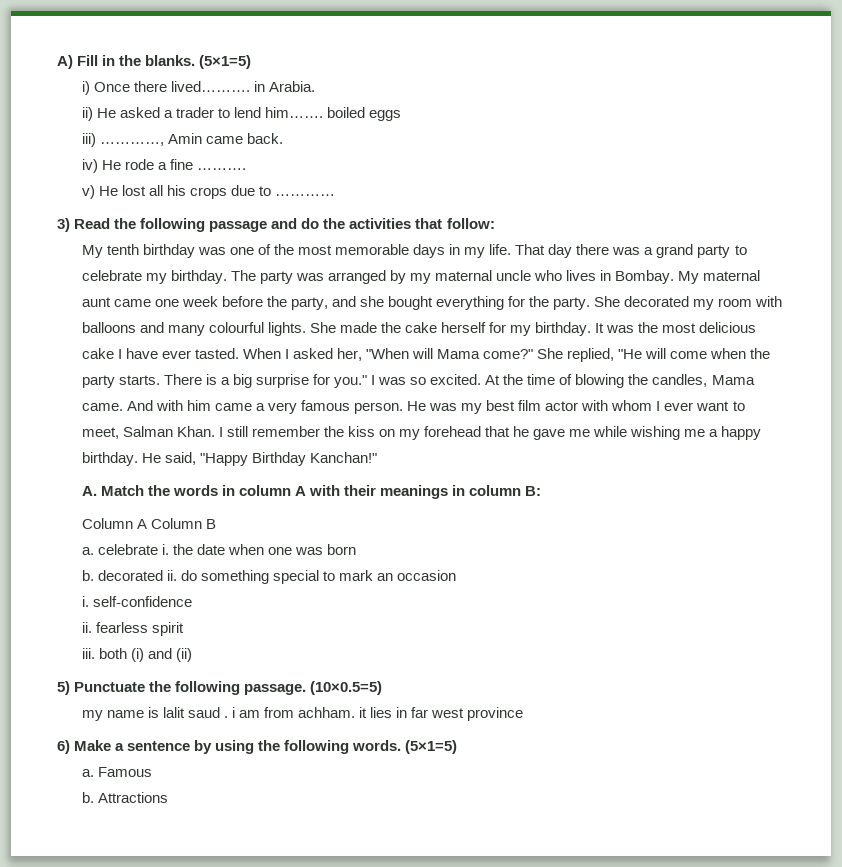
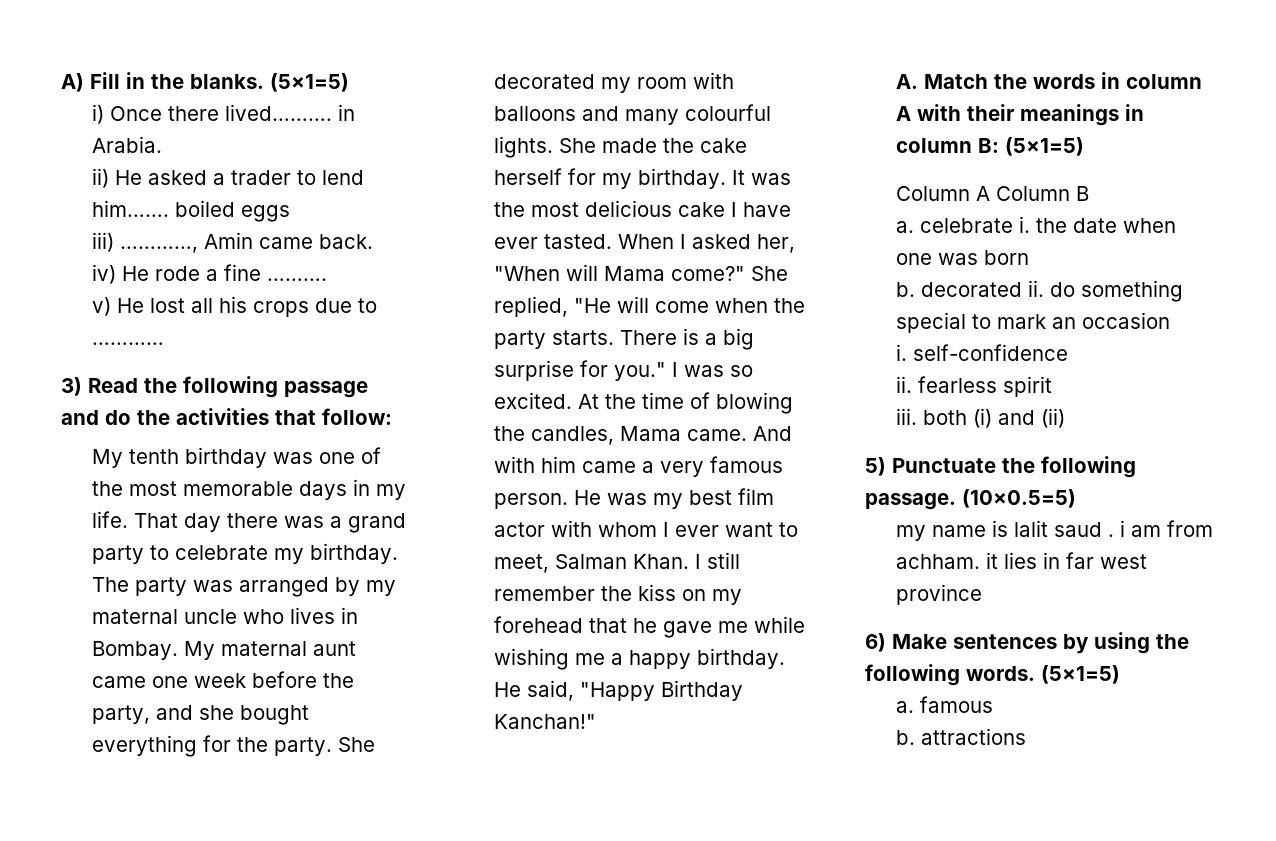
- A. Match the words in column A with their meanings in column B:
+ A. Match the words in column A with their meanings in column B: (5×1=5)
- 6) Make a sentence by using the following words.
+ 6) Make sentences by using the following words.
- a. Famous
- b. Attractions
+ a. famous
+ b. attractions

